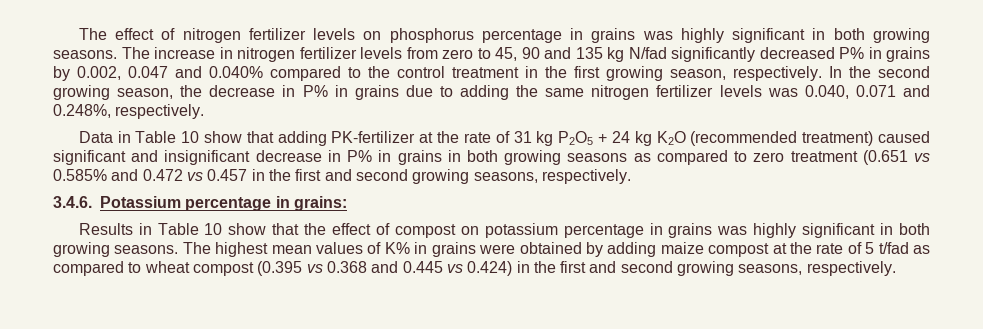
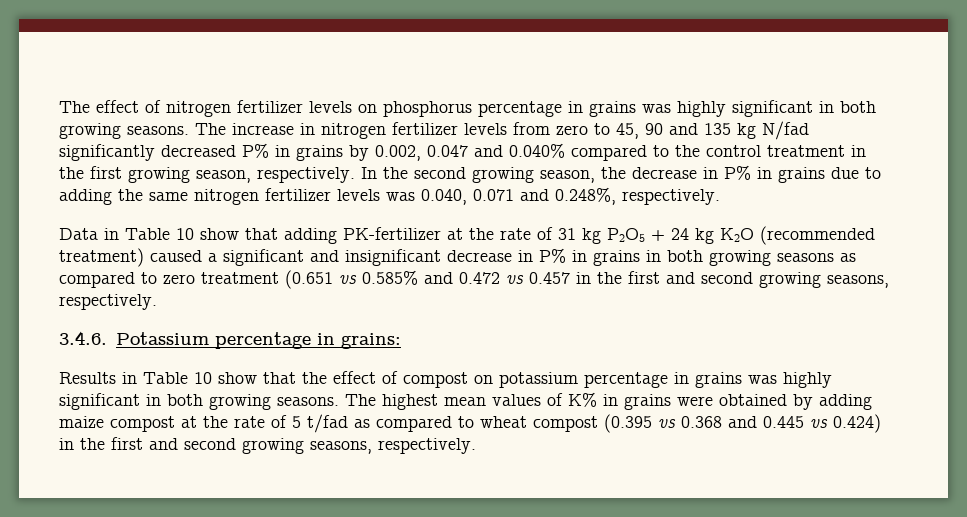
- Data in Table 10 show that adding PK-fertilizer at the rate of 31 kg P2O5 + 24 kg K2O (recommended treatment) caused significant and insignificant decrease in P% in grains in both growing seasons as compared to zero treatment (0.651 vs 0.585% and 0.472 vs 0.457 in the first and second growing seasons, respectively.
+ Data in Table 10 show that adding PK-fertilizer at the rate of 31 kg P2O5 + 24 kg K2O (recommended treatment) caused a significant and insignificant decrease in P% in grains in both growing seasons as compared to zero treatment (0.651 vs 0.585% and 0.472 vs 0.457 in the first and second growing seasons, respectively.

